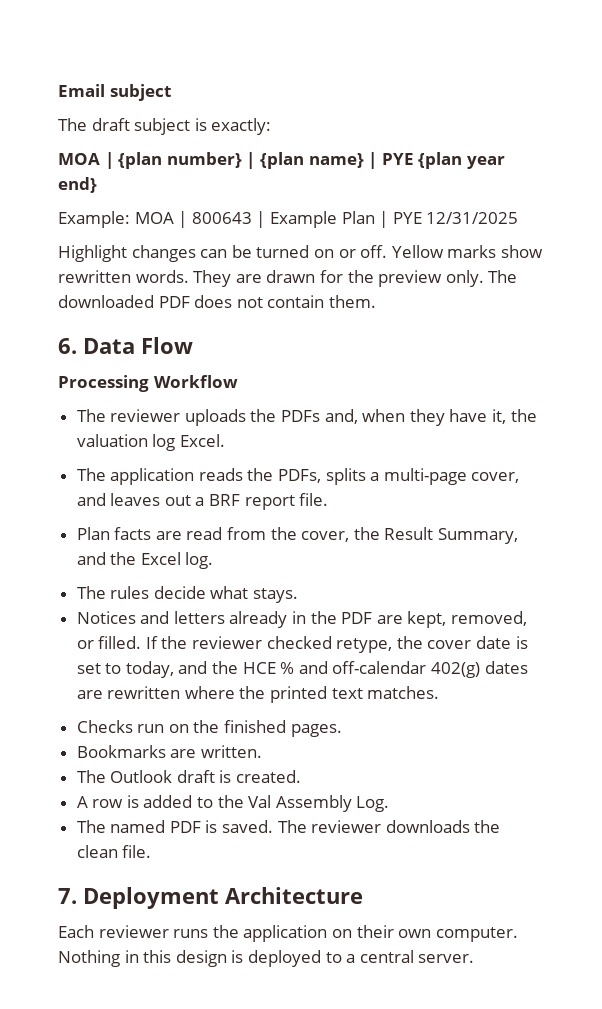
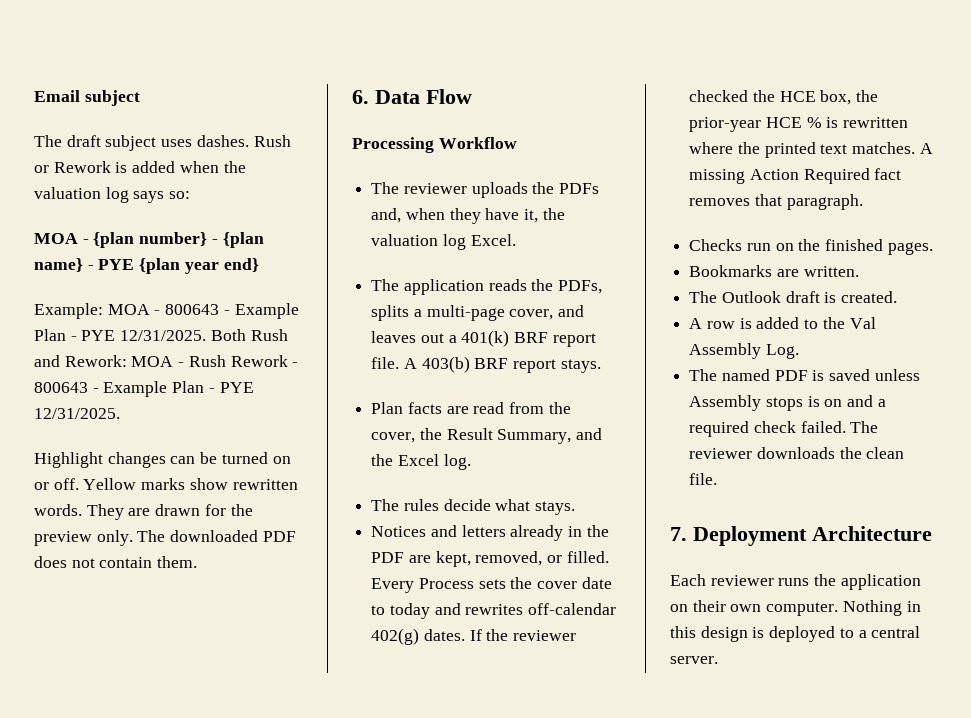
- The draft subject is exactly:
- MOA | {plan number} | {plan name} | PYE {plan year end}
+ The draft subject uses dashes. Rush or Rework is added when the valuation log says so:
+ MOA - {plan number} - {plan name} - PYE {plan year end}
- Example: MOA | 800643 | Example Plan | PYE 12/31/2025
+ Example: MOA - 800643 - Example Plan - PYE 12/31/2025. Both Rush and Rework: MOA - Rush Rework - 800643 - Example Plan - PYE 12/31/2025.
- The application reads the PDFs, splits a multi-page cover, and leaves out a BRF report file.
+ The application reads the PDFs, splits a multi-page cover, and leaves out a 401(k) BRF report file. A 403(b) BRF report stays.
- If the reviewer checked retype, the cover date is set to today, and the HCE % and off-calendar 402(g) dates are rewritten where the printed text matches.
+ Every Process sets the cover date to today and rewrites off-calendar 402(g) dates. If the reviewer checked the HCE box, the prior-year HCE % is rewritten where the printed text matches. A missing Action Required fact removes that paragraph.
- The named PDF is saved.
+ The named PDF is saved unless Assembly stops is on and a required check failed.

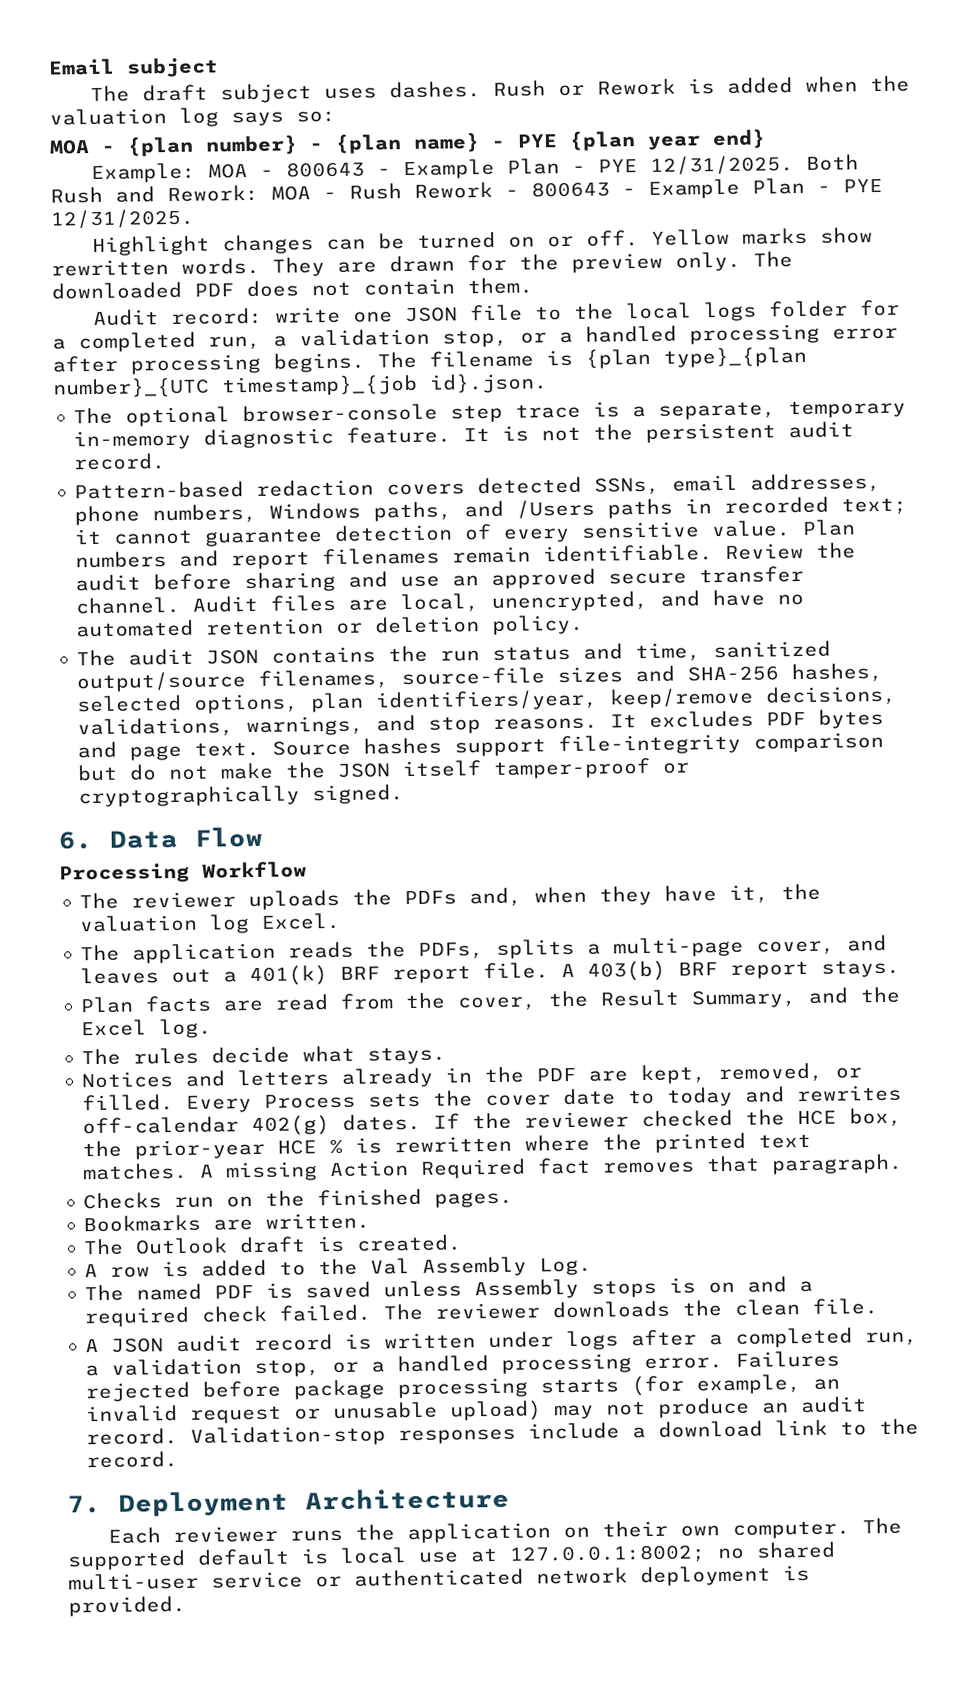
+ Audit record: write one JSON file to the local logs folder for a completed run, a validation stop, or a handled processing error after processing begins. The filename is {plan type}_{plan number}_{UTC timestamp}_{job id}.json.
+ The optional browser-console step trace is a separate, temporary in-memory diagnostic feature. It is not the persistent audit record.
+ Pattern-based redaction covers detected SSNs, email addresses, phone numbers, Windows paths, and /Users paths in recorded text; it cannot guarantee detection of every sensitive value. Plan numbers and report filenames remain identifiable. Review the audit before sharing and use an approved secure transfer channel. Audit files are local, unencrypted, and have no automated retention or deletion policy.
+ The audit JSON contains the run status and time, sanitized output/source filenames, source-file sizes and SHA-256 hashes, selected options, plan identifiers/year, keep/remove decisions, validations, warnings, and stop reasons. It excludes PDF bytes and page text. Source hashes support file-integrity comparison but do not make the JSON itself tamper-proof or cryptographically signed.
+ A JSON audit record is written under logs after a completed run, a validation stop, or a handled processing error. Failures rejected before package processing starts (for example, an invalid request or unusable upload) may not produce an audit record. Validation-stop responses include a download link to the record.
- Nothing in this design is deployed to a central server.
+ The supported default is local use at 127.0.0.1:8002; no shared multi-user service or authenticated network deployment is provided.

